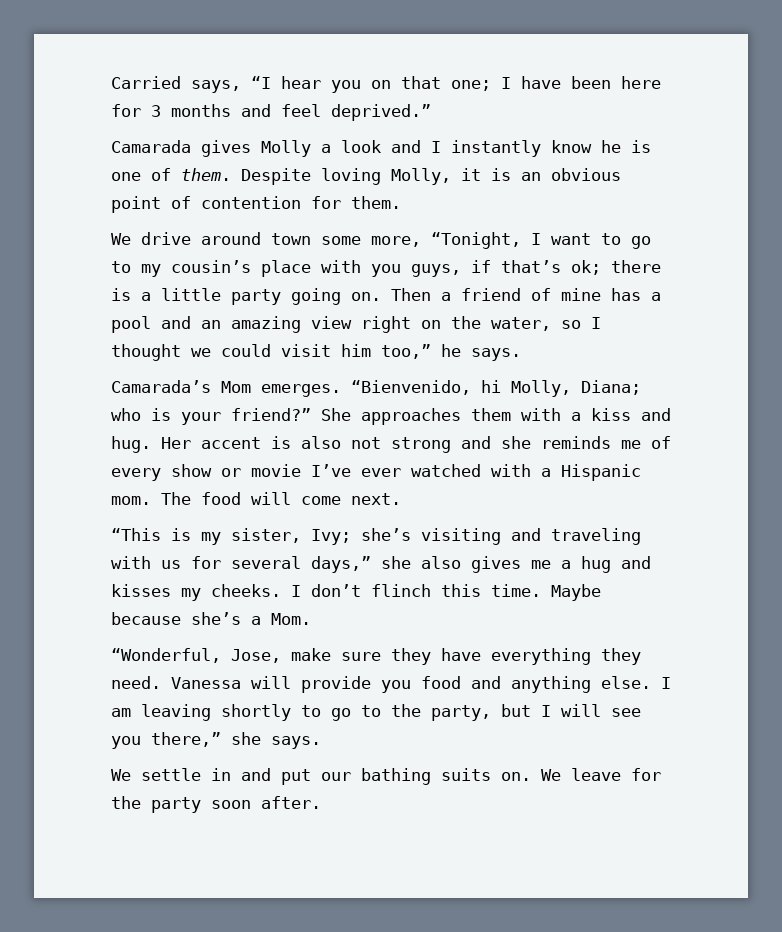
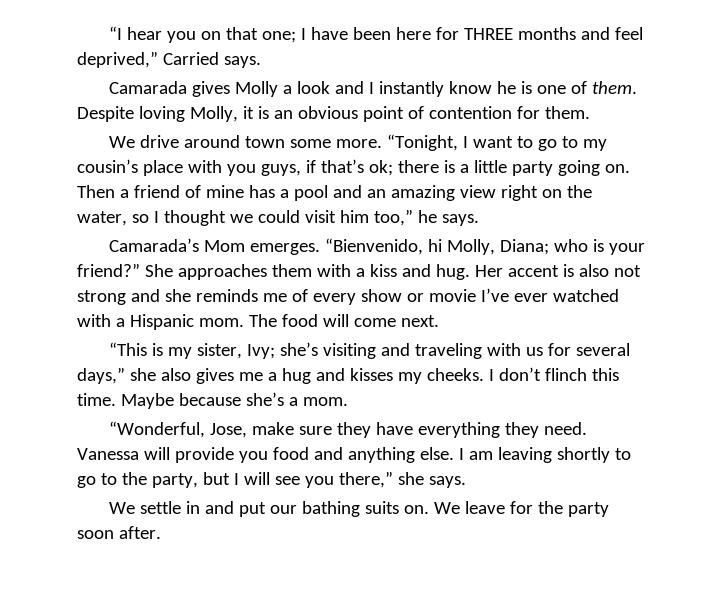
- Carried says, “I hear you on that one; I have been here for 3 months and feel deprived.”
+ “I hear you on that one; I have been here for THREE months and feel deprived,” Carried says.
- We drive around town some more, “Tonight, I want to go to my cousin’s place with you guys, if that’s ok; there is a little party going on.
+ We drive around town some more. “Tonight, I want to go to my cousin’s place with you guys, if that’s ok; there is a little party going on.
- Maybe because she’s a Mom.
+ Maybe because she’s a mom.

